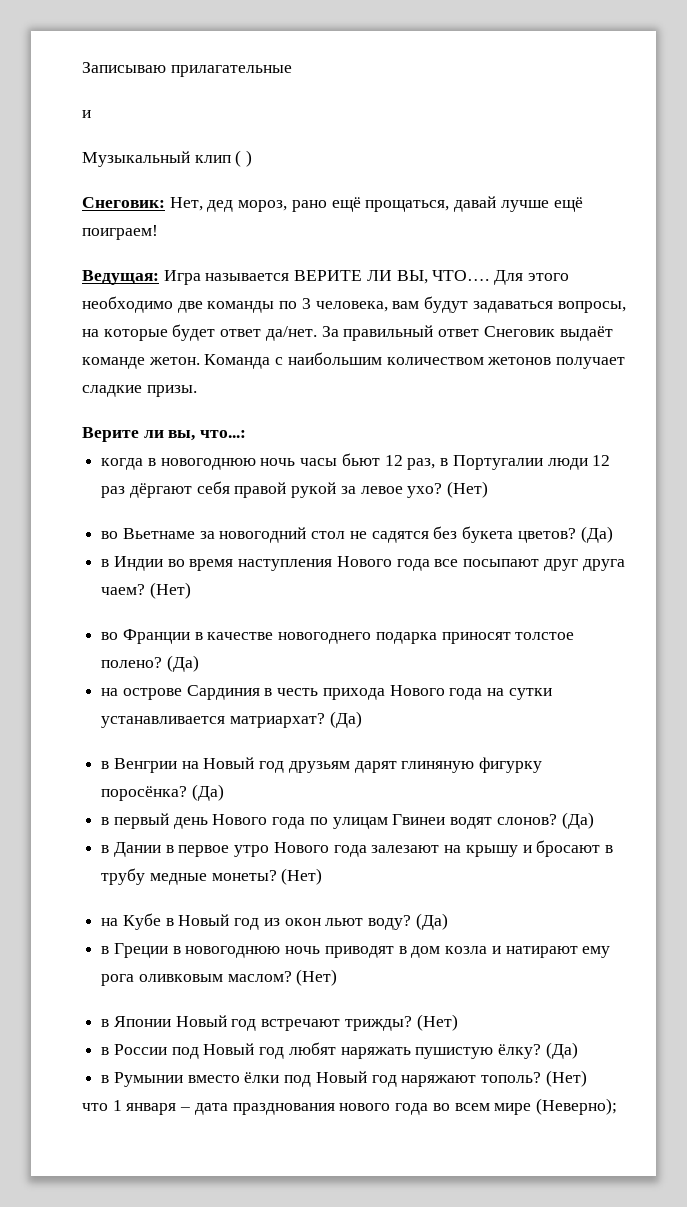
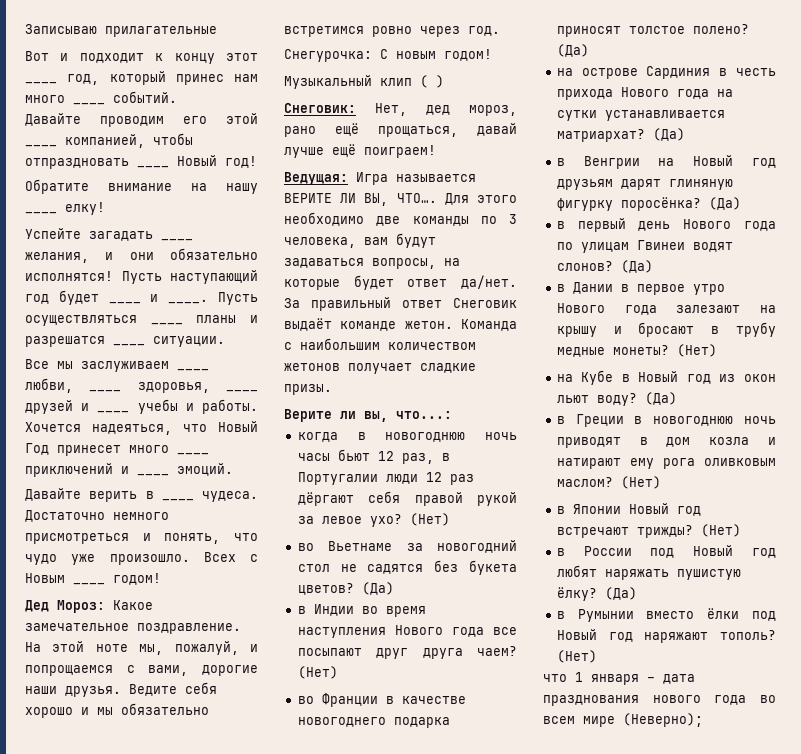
  Записываю прилагательные
- и
+ Вот и подходит к концу этот ____ год, который принес нам много ____ событий.
+ Давайте проводим его этой ____ компанией, чтобы отпраздновать ____ Новый год!
+ Обратите внимание на нашу ____ елку!
+ Успейте загадать ____ желания, и они обязательно исполнятся! Пусть наступающий год будет ____ и ____. Пусть осуществляться ____ планы и разрешатся ____ ситуации.
+ Все мы заслуживаем ____ любви, ____ здоровья, ____ друзей и ____ учебы и работы. Хочется надеяться, что Новый Год принесет много ____ приключений и ____ эмоций.
+ Давайте верить в ____ чудеса. Достаточно немного присмотреться и понять, что чудо уже произошло. Всех с Новым ____ годом!
+ Дед Мороз: Какое замечательное поздравление. На этой ноте мы, пожалуй, и попрощаемся с вами, дорогие наши друзья. Ведите себя хорошо и мы обязательно встретимся ровно через год.
+ Снегурочка: С новым годом!

